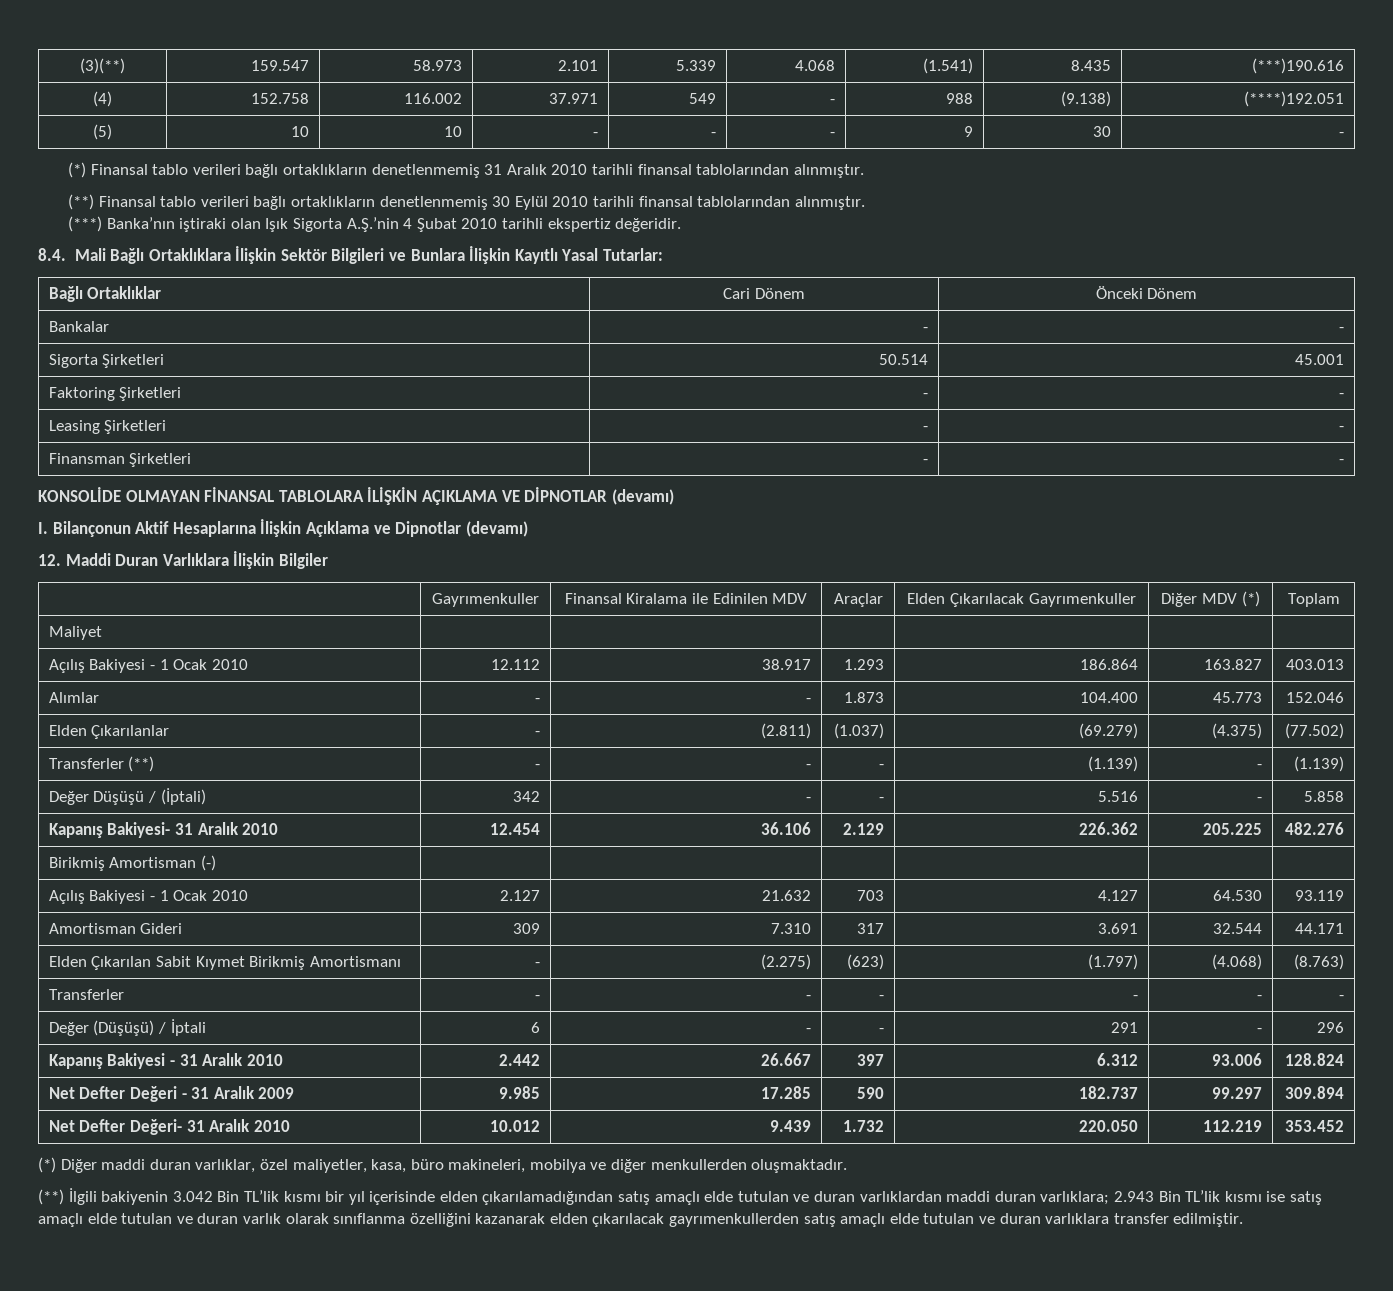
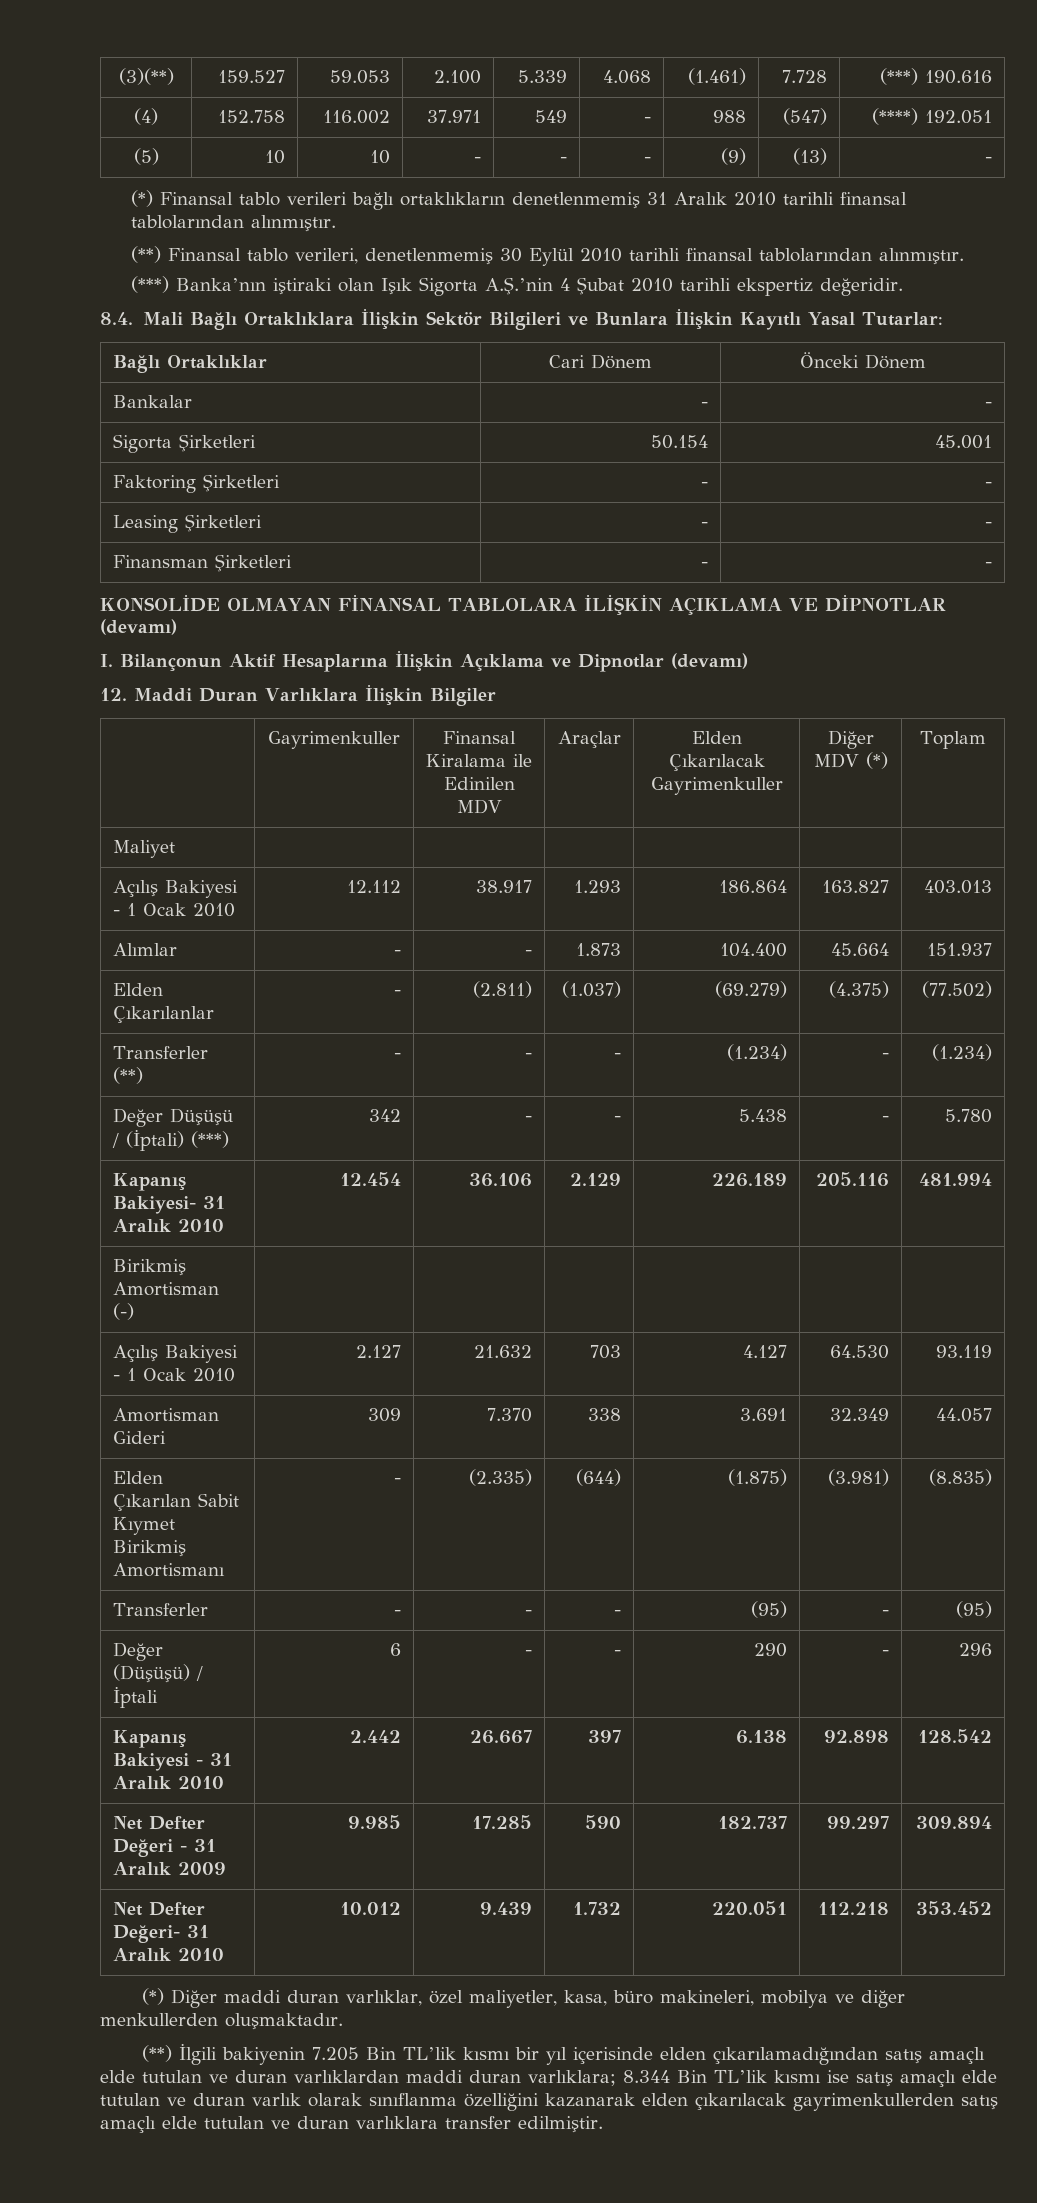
- (3)(**) | 159.547 | 58.973 | 2.101 | 5.339 | 4.068 | (1.541) | 8.435 | (***)190.616
+ (3)(**) | 159.527 | 59.053 | 2.100 | 5.339 | 4.068 | (1.461) | 7.728 | (***) 190.616
- (4) | 152.758 | 116.002 | 37.971 | 549 | - | 988 | (9.138) | (****)192.051
+ (4) | 152.758 | 116.002 | 37.971 | 549 | - | 988 | (547) | (****) 192.051
- (5) | 10 | 10 | - | - | - | 9 | 30 | -
+ (5) | 10 | 10 | - | - | - | (9) | (13) | -
- (**) Finansal tablo verileri bağlı ortaklıkların denetlenmemiş 30 Eylül 2010 tarihli finansal tablolarından alınmıştır.
+ (**) Finansal tablo verileri, denetlenmemiş 30 Eylül 2010 tarihli finansal tablolarından alınmıştır.
- Sigorta Şirketleri | 50.514 | 45.001
+ Sigorta Şirketleri | 50.154 | 45.001
- | Gayrımenkuller | Finansal Kiralama ile Edinilen MDV | Araçlar | Elden Çıkarılacak Gayrımenkuller | Diğer MDV (*) | Toplam
+ | Gayrimenkuller | Finansal Kiralama ile Edinilen MDV | Araçlar | Elden Çıkarılacak Gayrimenkuller | Diğer MDV (*) | Toplam
- Alımlar | - | - | 1.873 | 104.400 | 45.773 | 152.046
+ Alımlar | - | - | 1.873 | 104.400 | 45.664 | 151.937
- Transferler (**) | - | - | - | (1.139) | - | (1.139)
+ Transferler (**) | - | - | - | (1.234) | - | (1.234)
- Değer Düşüşü / (İptali) | 342 | - | - | 5.516 | - | 5.858
+ Değer Düşüşü / (İptali) (***) | 342 | - | - | 5.438 | - | 5.780
- Kapanış Bakiyesi- 31 Aralık 2010 | 12.454 | 36.106 | 2.129 | 226.362 | 205.225 | 482.276
+ Kapanış Bakiyesi- 31 Aralık 2010 | 12.454 | 36.106 | 2.129 | 226.189 | 205.116 | 481.994
- Amortisman Gideri | 309 | 7.310 | 317 | 3.691 | 32.544 | 44.171
+ Amortisman Gideri | 309 | 7.370 | 338 | 3.691 | 32.349 | 44.057
- Elden Çıkarılan Sabit Kıymet Birikmiş Amortismanı | - | (2.275) | (623) | (1.797) | (4.068) | (8.763)
+ Elden Çıkarılan Sabit Kıymet Birikmiş Amortismanı | - | (2.335) | (644) | (1.875) | (3.981) | (8.835)
- Transferler | - | - | - | - | - | -
+ Transferler | - | - | - | (95) | - | (95)
- Değer (Düşüşü) / İptali | 6 | - | - | 291 | - | 296
+ Değer (Düşüşü) / İptali | 6 | - | - | 290 | - | 296
- Kapanış Bakiyesi - 31 Aralık 2010 | 2.442 | 26.667 | 397 | 6.312 | 93.006 | 128.824
+ Kapanış Bakiyesi - 31 Aralık 2010 | 2.442 | 26.667 | 397 | 6.138 | 92.898 | 128.542
- Net Defter Değeri- 31 Aralık 2010 | 10.012 | 9.439 | 1.732 | 220.050 | 112.219 | 353.452
+ Net Defter Değeri- 31 Aralık 2010 | 10.012 | 9.439 | 1.732 | 220.051 | 112.218 | 353.452
- (**) İlgili bakiyenin 3.042 Bin TL’lik kısmı bir yıl içerisinde elden çıkarılamadığından satış amaçlı elde tutulan ve duran varlıklardan maddi duran varlıklara; 2.943 Bin TL’lik kısmı ise satış amaçlı elde tutulan ve duran varlık olarak sınıflanma özelliğini kazanarak elden çıkarılacak gayrımenkullerden satış amaçlı elde tutulan ve duran varlıklara transfer edilmiştir.
+ (**) İlgili bakiyenin 7.205 Bin TL’lik kısmı bir yıl içerisinde elden çıkarılamadığından satış amaçlı elde tutulan ve duran varlıklardan maddi duran varlıklara; 8.344 Bin TL’lik kısmı ise satış amaçlı elde tutulan ve duran varlık olarak sınıflanma özelliğini kazanarak elden çıkarılacak gayrimenkullerden satış amaçlı elde tutulan ve duran varlıklara transfer edilmiştir.

